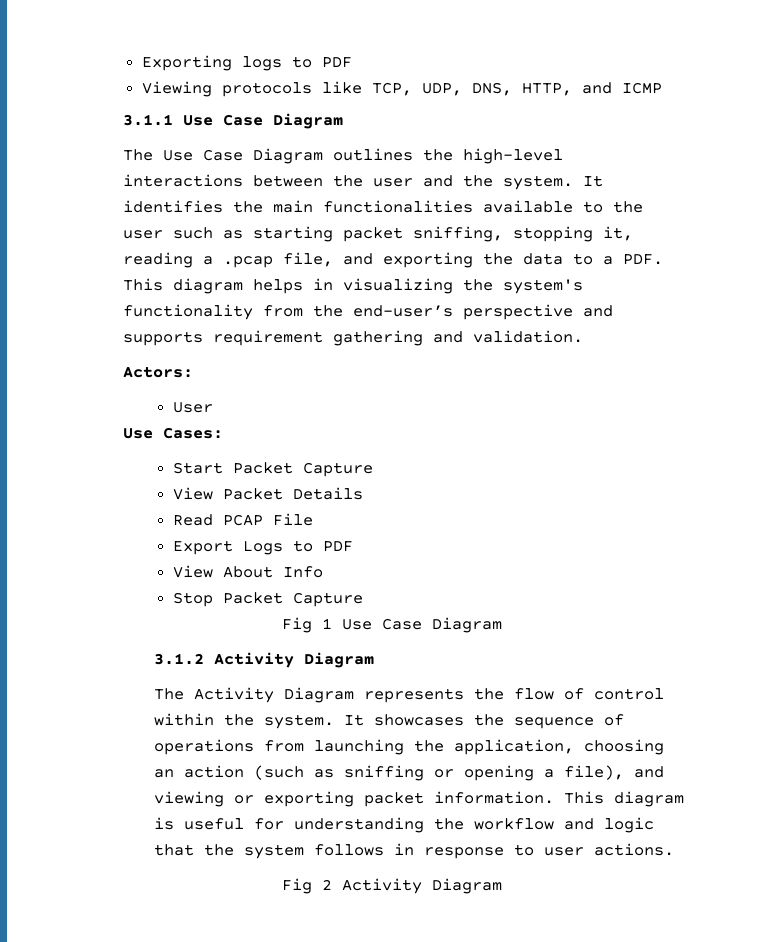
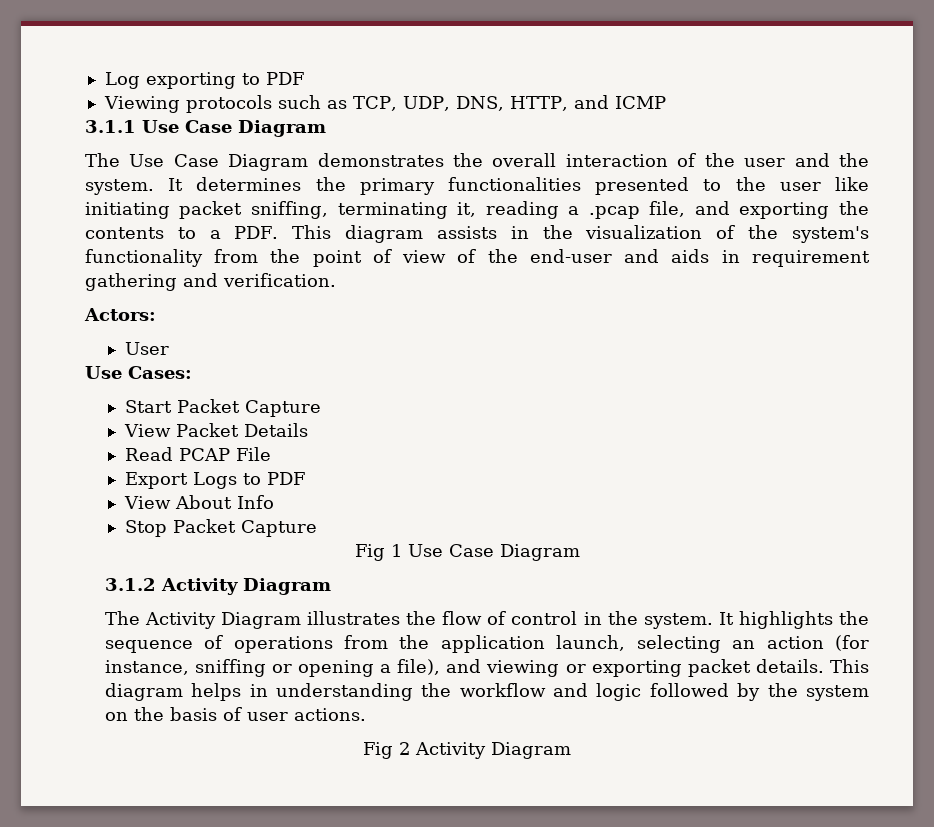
- Exporting logs to PDF
+ Log exporting to PDF
- Viewing protocols like TCP, UDP, DNS, HTTP, and ICMP
+ Viewing protocols such as TCP, UDP, DNS, HTTP, and ICMP
- The Use Case Diagram outlines the high-level interactions between the user and the system.
+ The Use Case Diagram demonstrates the overall interaction of the user and the system.
- It identifies the main functionalities available to the user such as starting packet sniffing, stopping it, reading a .pcap file, and exporting the data to a PDF. This diagram helps in visualizing the system's functionality from the end-user’s perspective and supports requirement gathering and validation.
+ It determines the primary functionalities presented to the user like initiating packet sniffing, terminating it, reading a .pcap file, and exporting the contents to a PDF. This diagram assists in the visualization of the system's functionality from the point of view of the end-user and aids in requirement gathering and verification.
- The Activity Diagram represents the flow of control within the system. It showcases the sequence of operations from launching the application, choosing an action (such as sniffing or opening a file), and viewing or exporting packet information. This diagram is useful for understanding the workflow and logic that the system follows in response to user actions.
+ The Activity Diagram illustrates the flow of control in the system. It highlights the sequence of operations from the application launch, selecting an action (for instance, sniffing or opening a file), and viewing or exporting packet details. This diagram helps in understanding the workflow and logic followed by the system on the basis of user actions.

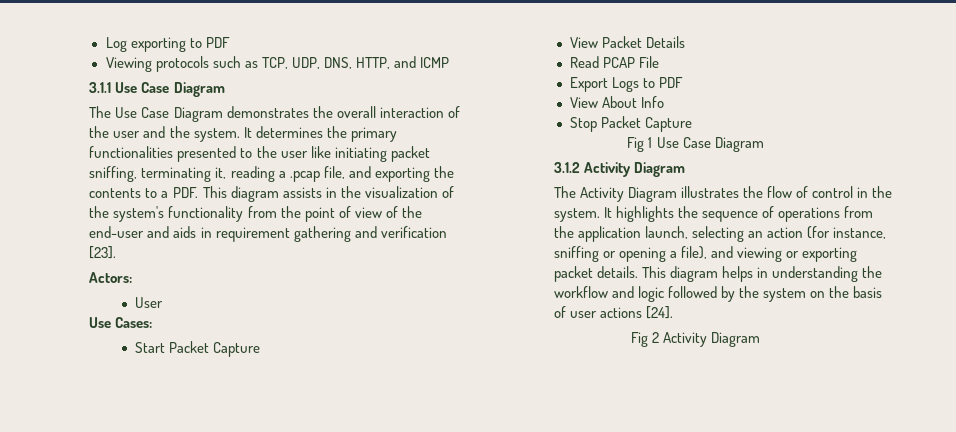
- It determines the primary functionalities presented to the user like initiating packet sniffing, terminating it, reading a .pcap file, and exporting the contents to a PDF. This diagram assists in the visualization of the system's functionality from the point of view of the end-user and aids in requirement gathering and verification.
+ It determines the primary functionalities presented to the user like initiating packet sniffing, terminating it, reading a .pcap file, and exporting the contents to a PDF. This diagram assists in the visualization of the system's functionality from the point of view of the end-user and aids in requirement gathering and verification [23].
- This diagram helps in understanding the workflow and logic followed by the system on the basis of user actions.
+ This diagram helps in understanding the workflow and logic followed by the system on the basis of user actions [24].

